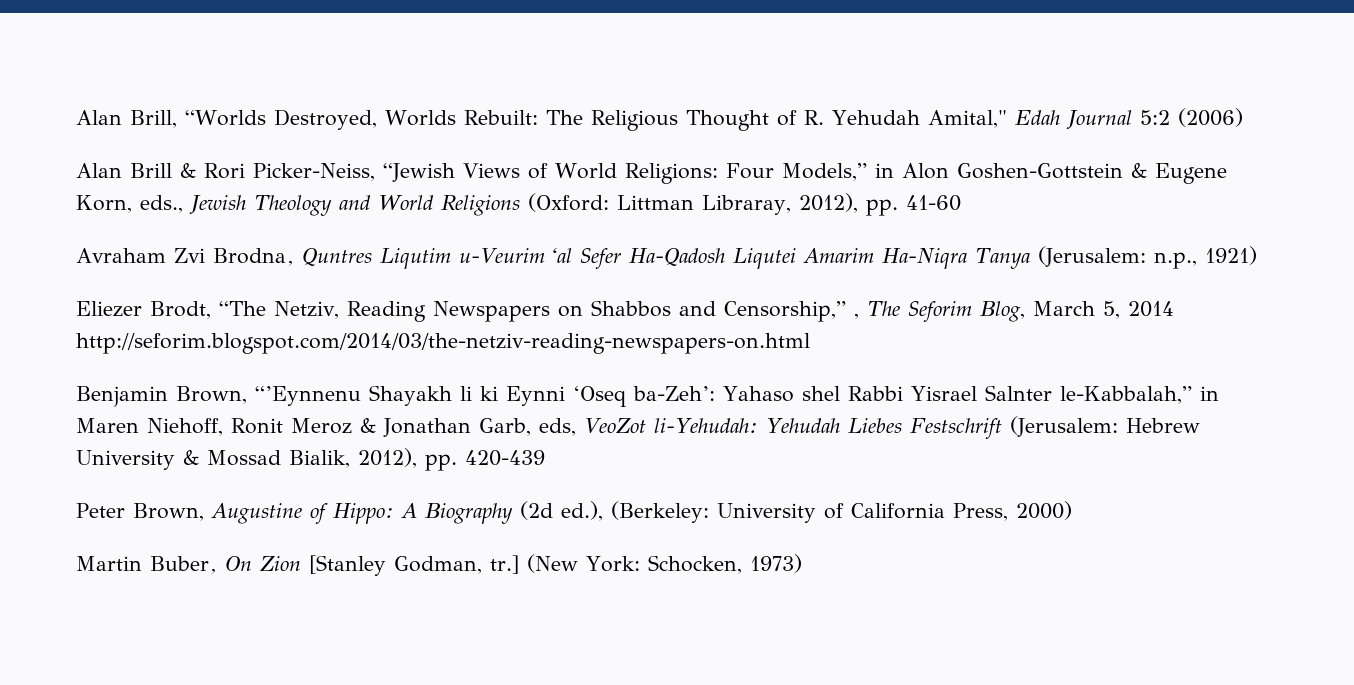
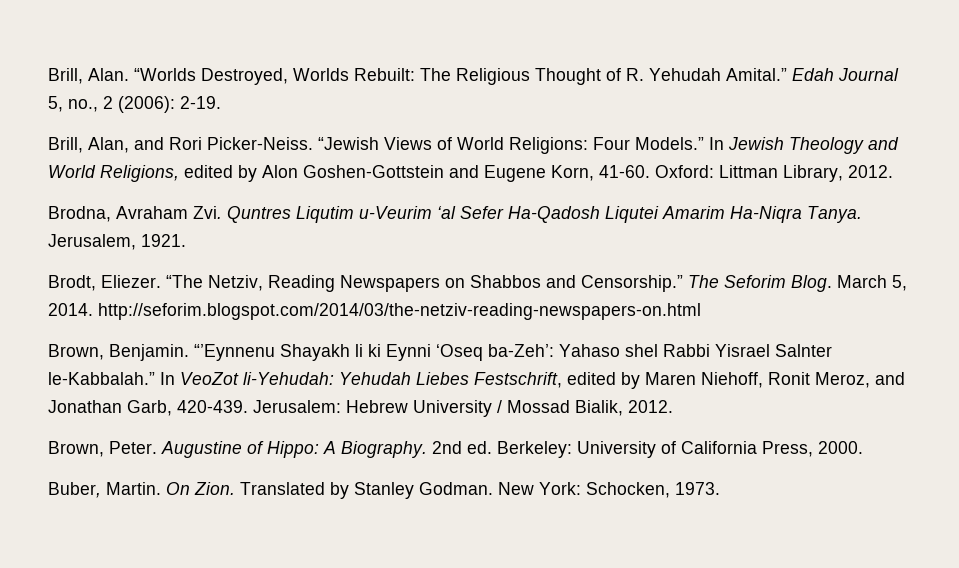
- Alan Brill, “Worlds Destroyed, Worlds Rebuilt: The Religious Thought of R. Yehudah Amital," Edah Journal 5:2 (2006)
- Alan Brill & Rori Picker-Neiss, “Jewish Views of World Religions: Four Models,” in Alon Goshen-Gottstein & Eugene Korn, eds., Jewish Theology and World Religions (Oxford: Littman Libraray, 2012), pp. 41-60
- Avraham Zvi Brodna, Quntres Liqutim u-Veurim ‘al Sefer Ha-Qadosh Liqutei Amarim Ha-Niqra Tanya (Jerusalem: n.p., 1921)
- Eliezer Brodt, “The Netziv, Reading Newspapers on Shabbos and Censorship,” , The Seforim Blog, March 5, 2014 http://seforim.blogspot.com/2014/03/the-netziv-reading-newspapers-on.html
+ Brill, Alan. “Worlds Destroyed, Worlds Rebuilt: The Religious Thought of R. Yehudah Amital.” Edah Journal 5, no., 2 (2006): 2-19.
+ Brill, Alan, and Rori Picker-Neiss. “Jewish Views of World Religions: Four Models.” In Jewish Theology and World Religions, edited by Alon Goshen-Gottstein and Eugene Korn, 41-60. Oxford: Littman Library, 2012.
+ Brodna, Avraham Zvi. Quntres Liqutim u-Veurim ‘al Sefer Ha-Qadosh Liqutei Amarim Ha-Niqra Tanya. Jerusalem, 1921.
+ Brodt, Eliezer. “The Netziv, Reading Newspapers on Shabbos and Censorship.” The Seforim Blog. March 5, 2014. http://seforim.blogspot.com/2014/03/the-netziv-reading-newspapers-on.html
- Benjamin Brown, “’Eynnenu Shayakh li ki Eynni ‘Oseq ba-Zeh’: Yahaso shel Rabbi Yisrael Salnter le-Kabbalah,” in Maren Niehoff, Ronit Meroz & Jonathan Garb, eds, VeoZot li-Yehudah: Yehudah Liebes Festschrift (Jerusalem: Hebrew University & Mossad Bialik, 2012), pp. 420-439
- Peter Brown, Augustine of Hippo: A Biography (2d ed.), (Berkeley: University of California Press, 2000)
- Martin Buber, On Zion [Stanley Godman, tr.] (New York: Schocken, 1973)
+ Brown, Benjamin. “’Eynnenu Shayakh li ki Eynni ‘Oseq ba-Zeh’: Yahaso shel Rabbi Yisrael Salnter le-Kabbalah.” In VeoZot li-Yehudah: Yehudah Liebes Festschrift, edited by Maren Niehoff, Ronit Meroz, and Jonathan Garb, 420-439. Jerusalem: Hebrew University / Mossad Bialik, 2012.
+ Brown, Peter. Augustine of Hippo: A Biography. 2nd ed. Berkeley: University of California Press, 2000.
+ Buber, Martin. On Zion. Translated by Stanley Godman. New York: Schocken, 1973.

